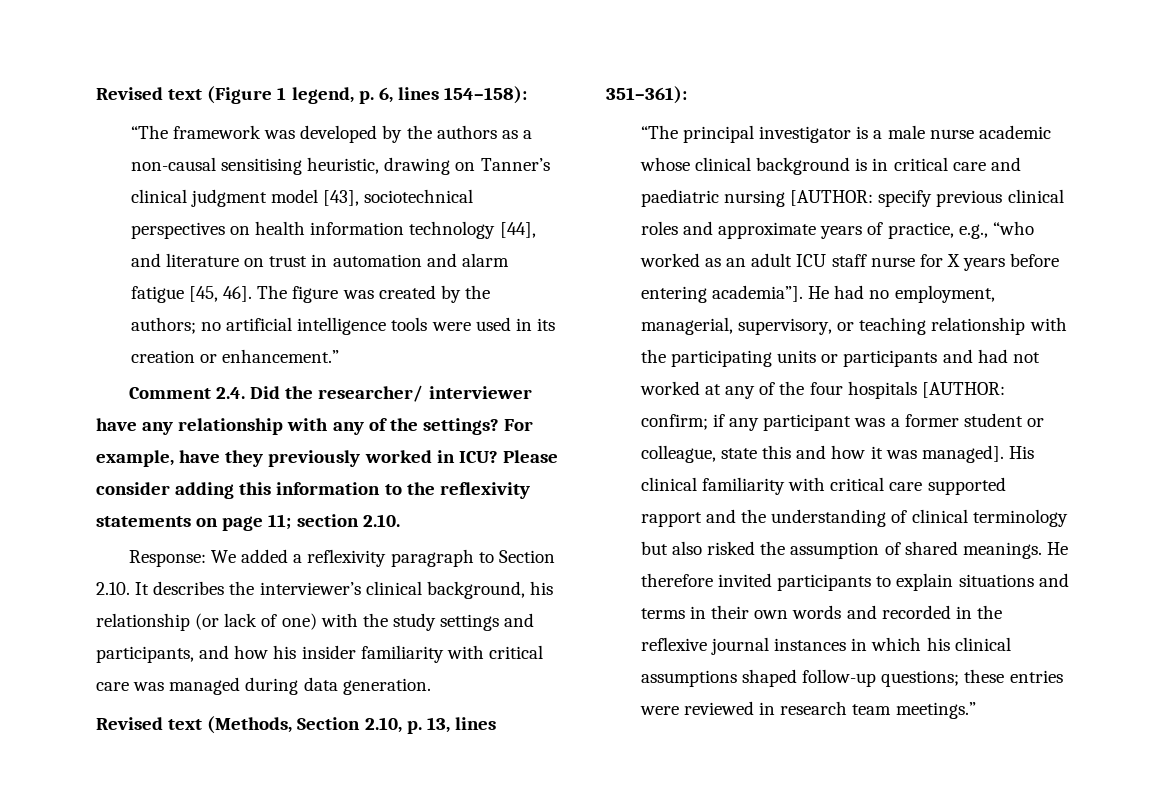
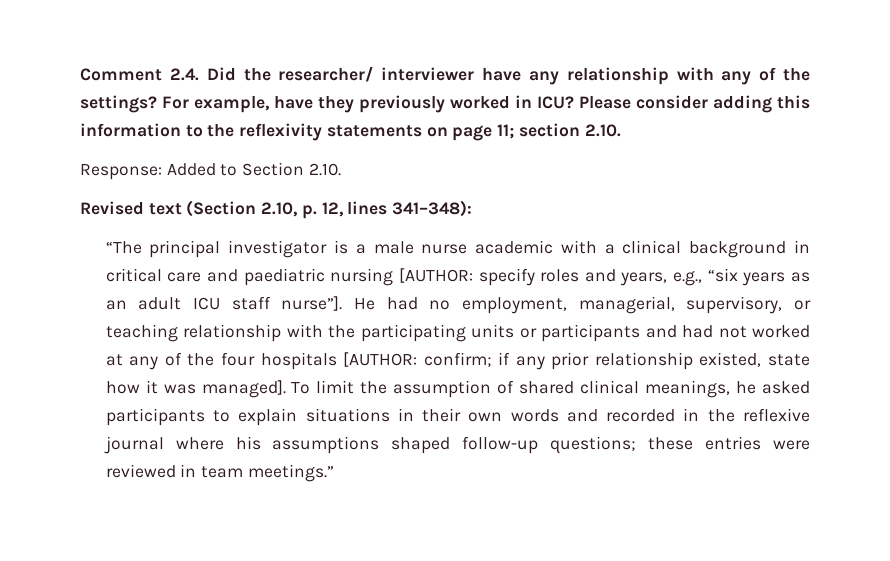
- Revised text (Figure 1 legend, p. 6, lines 154–158):
- “The framework was developed by the authors as a non-causal sensitising heuristic, drawing on Tanner’s clinical judgment model [43], sociotechnical perspectives on health information technology [44], and literature on trust in automation and alarm fatigue [45, 46]. The figure was created by the authors; no artificial intelligence tools were used in its creation or enhancement.”
- Response: We added a reflexivity paragraph to Section 2.10. It describes the interviewer’s clinical background, his relationship (or lack of one) with the study settings and participants, and how his insider familiarity with critical care was managed during data generation.
- Revised text (Methods, Section 2.10, p. 13, lines 351–361):
+ Response: Added to Section 2.10.
+ Revised text (Section 2.10, p. 12, lines 341–348):
- “The principal investigator is a male nurse academic whose clinical background is in critical care and paediatric nursing [AUTHOR: specify previous clinical roles and approximate years of practice, e.g., “who worked as an adult ICU staff nurse for X years before entering academia”].
+ “The principal investigator is a male nurse academic with a clinical background in critical care and paediatric nursing [AUTHOR: specify roles and years, e.g., “six years as an adult ICU staff nurse”].
- He had no employment, managerial, supervisory, or teaching relationship with the participating units or participants and had not worked at any of the four hospitals [AUTHOR: confirm; if any participant was a former student or colleague, state this and how it was managed]. His clinical familiarity with critical care supported rapport and the understanding of clinical terminology but also risked the assumption of shared meanings. He therefore invited participants to explain situations and terms in their own words and recorded in the reflexive journal instances in which his clinical assumptions shaped follow-up questions; these entries were reviewed in research team meetings.”
+ He had no employment, managerial, supervisory, or teaching relationship with the participating units or participants and had not worked at any of the four hospitals [AUTHOR: confirm; if any prior relationship existed, state how it was managed]. To limit the assumption of shared clinical meanings, he asked participants to explain situations in their own words and recorded in the reflexive journal where his assumptions shaped follow-up questions; these entries were reviewed in team meetings.”

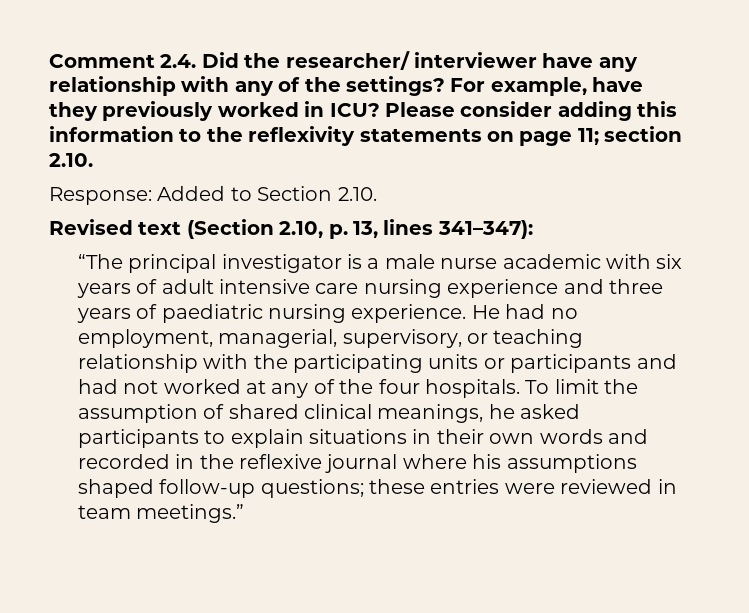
- Revised text (Section 2.10, p. 12, lines 341–348):
+ Revised text (Section 2.10, p. 13, lines 341–347):
- “The principal investigator is a male nurse academic with a clinical background in critical care and paediatric nursing [AUTHOR: specify roles and years, e.g., “six years as an adult ICU staff nurse”].
+ “The principal investigator is a male nurse academic with six years of adult intensive care nursing experience and three years of paediatric nursing experience.
- He had no employment, managerial, supervisory, or teaching relationship with the participating units or participants and had not worked at any of the four hospitals [AUTHOR: confirm; if any prior relationship existed, state how it was managed].
+ He had no employment, managerial, supervisory, or teaching relationship with the participating units or participants and had not worked at any of the four hospitals.

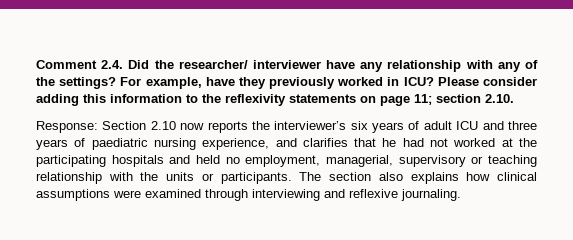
- Response: Added to Section 2.10.
- Revised text (Section 2.10, p. 13, lines 341–347):
- “The principal investigator is a male nurse academic with six years of adult intensive care nursing experience and three years of paediatric nursing experience. He had no employment, managerial, supervisory, or teaching relationship with the participating units or participants and had not worked at any of the four hospitals. To limit the assumption of shared clinical meanings, he asked participants to explain situations in their own words and recorded in the reflexive journal where his assumptions shaped follow-up questions; these entries were reviewed in team meetings.”
+ Response: Section 2.10 now reports the interviewer’s six years of adult ICU and three years of paediatric nursing experience, and clarifies that he had not worked at the participating hospitals and held no employment, managerial, supervisory or teaching relationship with the units or participants. The section also explains how clinical assumptions were examined through interviewing and reflexive journaling.

